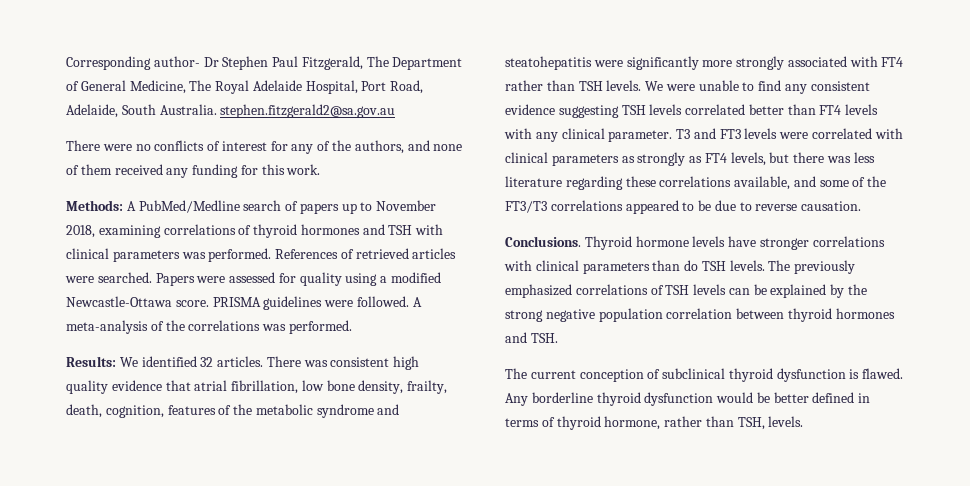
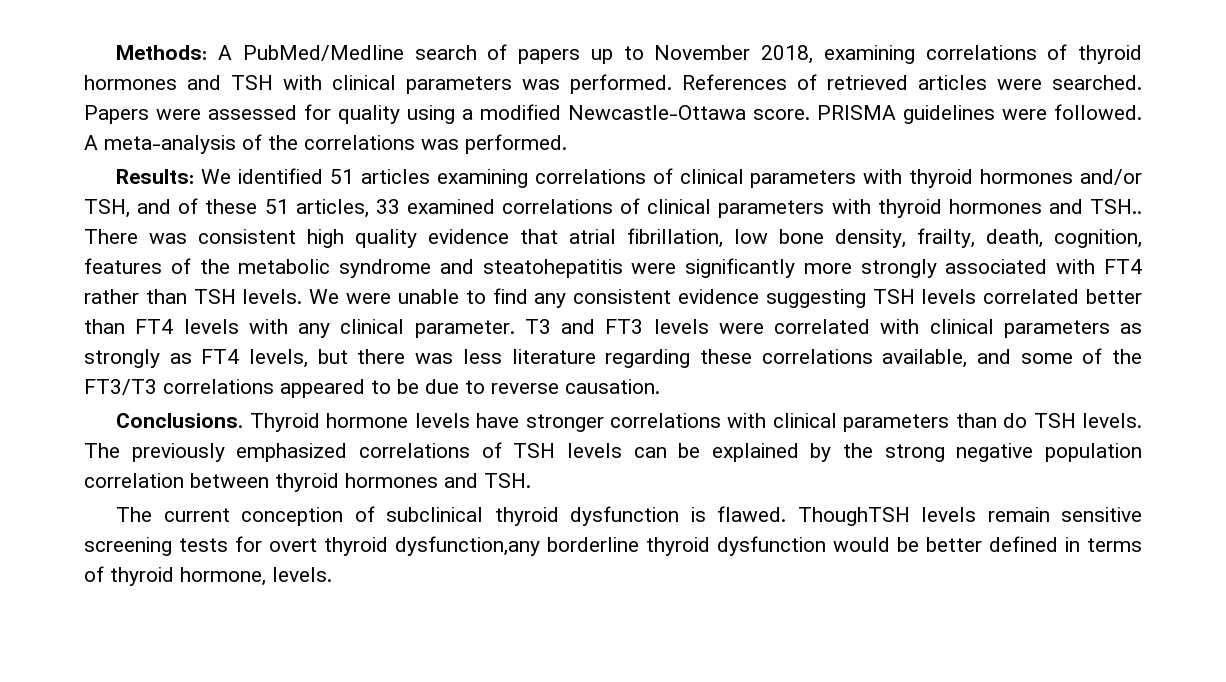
- Corresponding author- Dr Stephen Paul Fitzgerald, The Department of General Medicine, The Royal Adelaide Hospital, Port Road, Adelaide, South Australia. stephen.fitzgerald2@sa.gov.au
- There were no conflicts of interest for any of the authors, and none of them received any funding for this work.
- Results: We identified 32 articles.
+ Results: We identified 51 articles examining correlations of clinical parameters with thyroid hormones and/or TSH, and of these 51 articles, 33 examined correlations of clinical parameters with thyroid hormones and TSH..
- Any borderline thyroid dysfunction would be better defined in terms of thyroid hormone, rather than TSH, levels.
+ ThoughTSH levels remain sensitive screening tests for overt thyroid dysfunction,any borderline thyroid dysfunction would be better defined in terms of thyroid hormone, levels.

